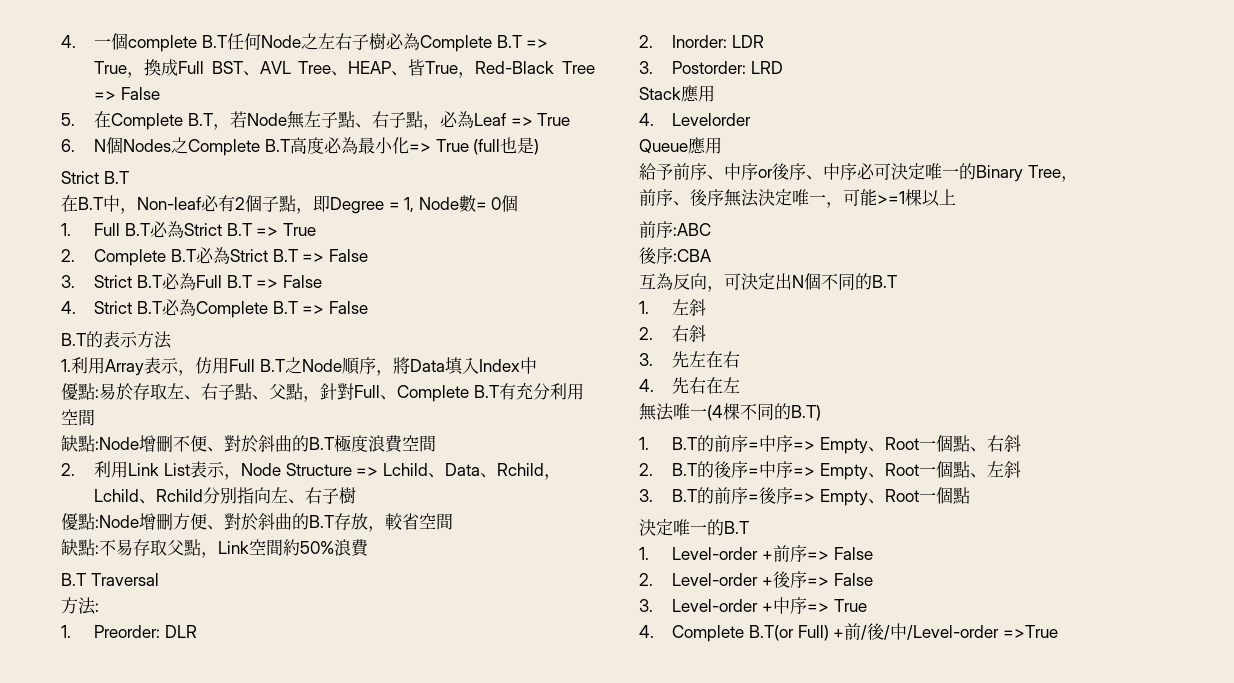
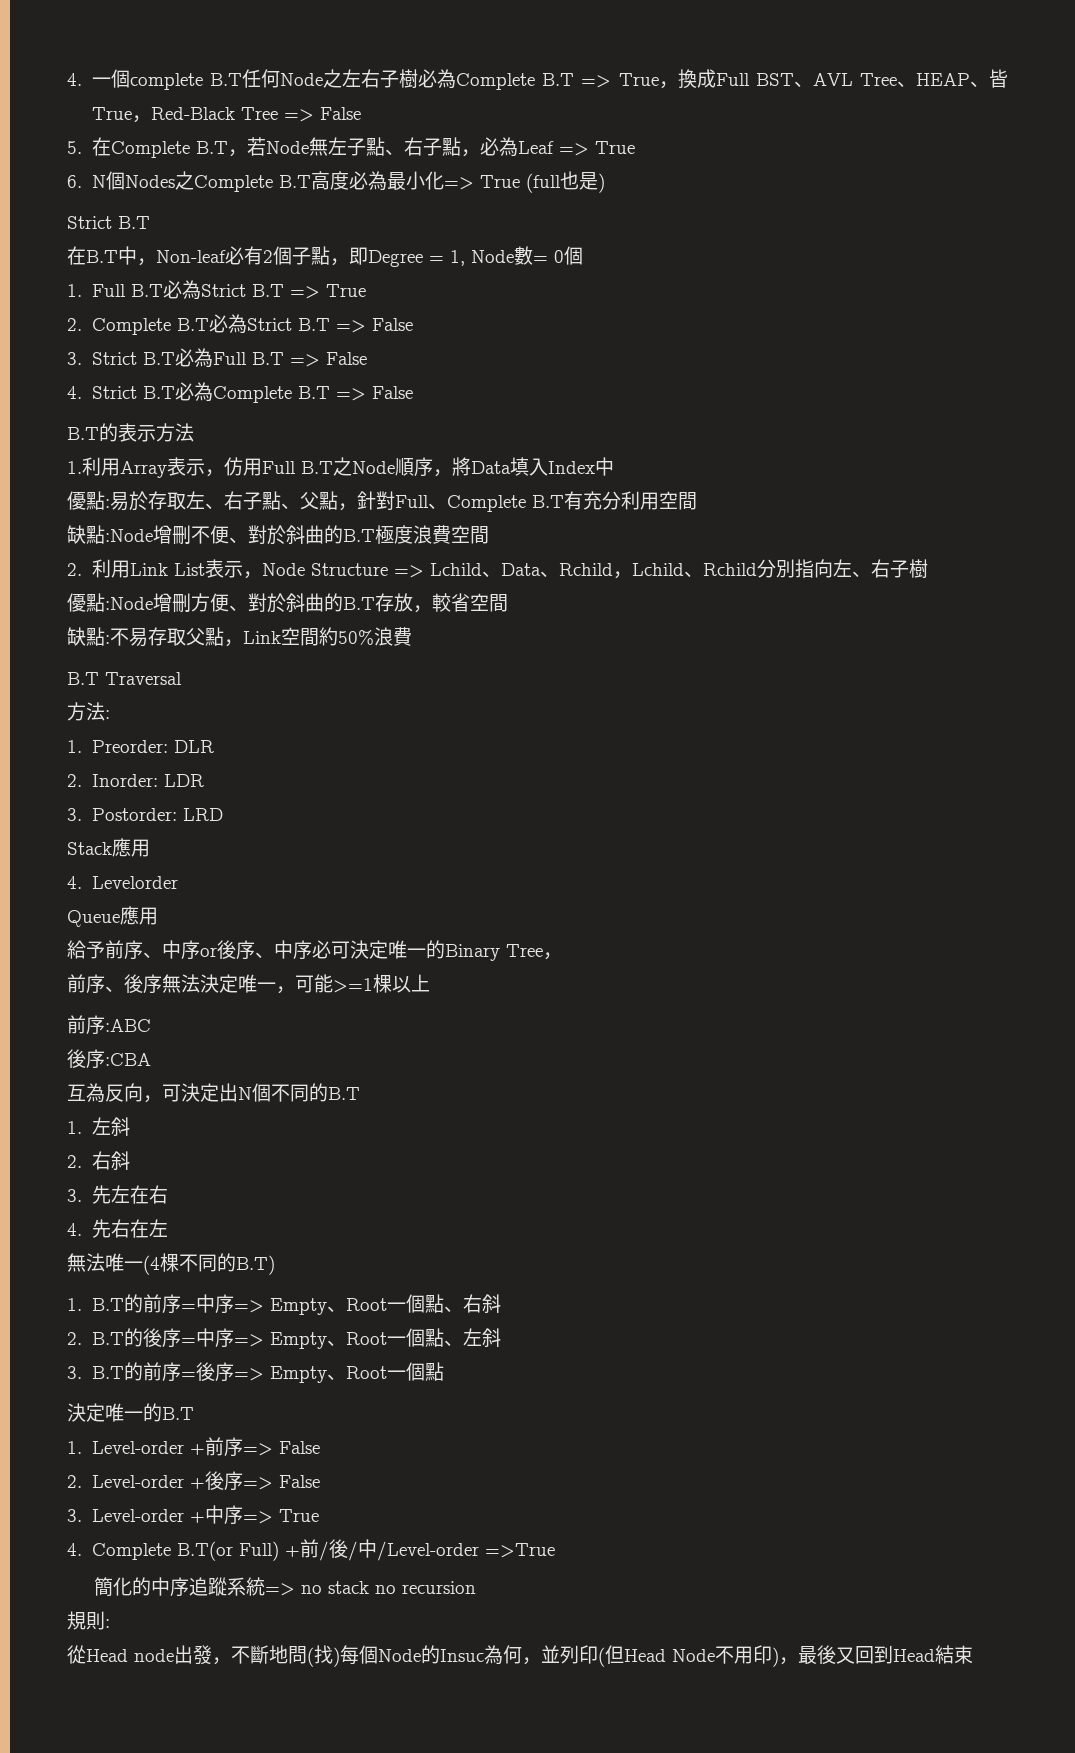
+ 簡化的中序追蹤系統=> no stack no recursion
+ 規則:
+ 從Head node出發，不斷地問(找)每個Node的Insuc為何，並列印(但Head Node不用印)，最後又回到Head結束

